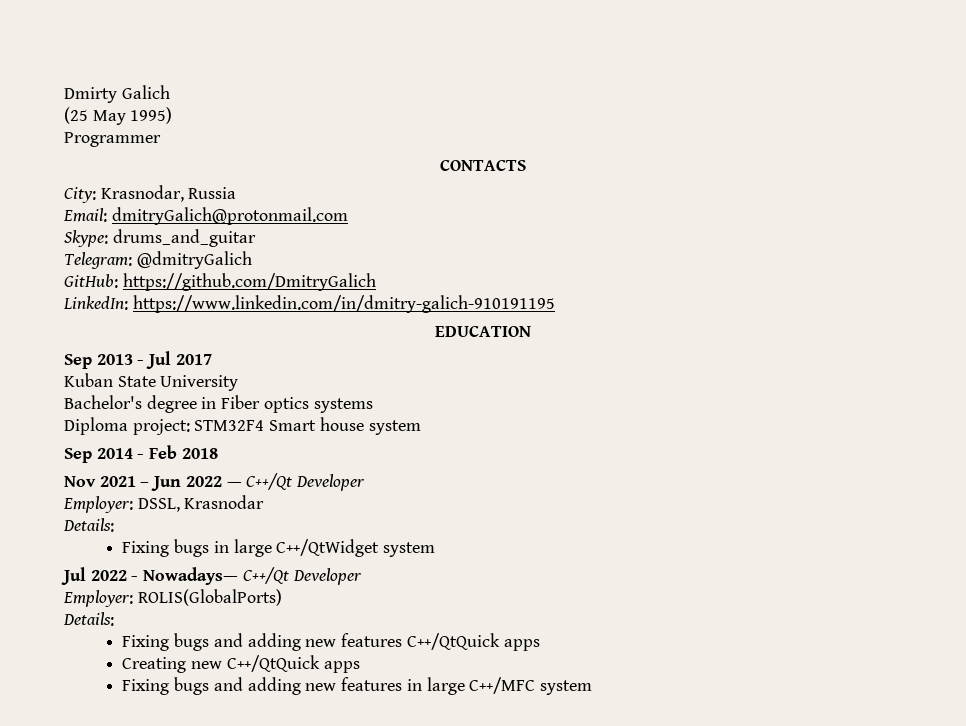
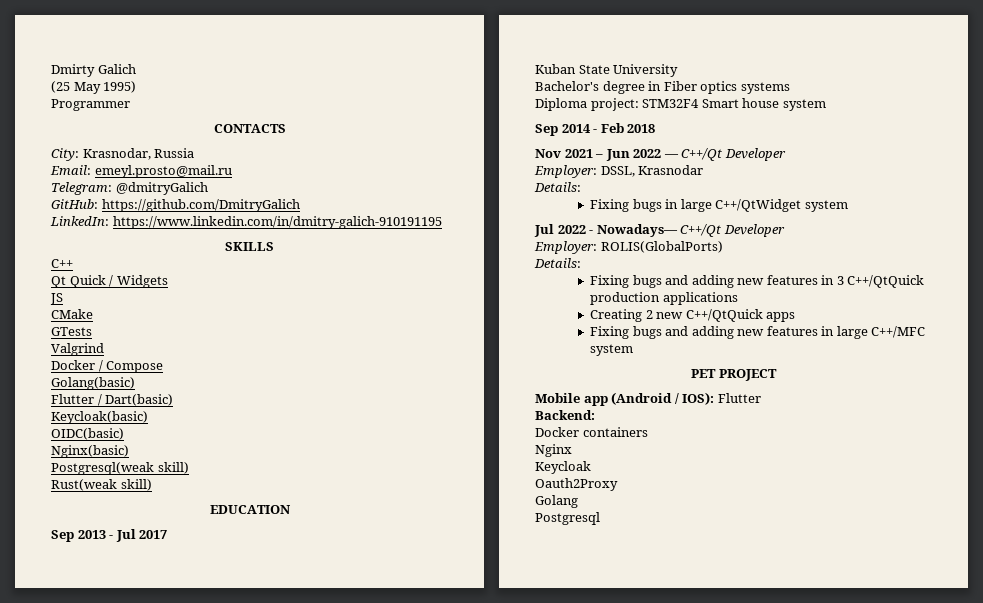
- Email: dmitryGalich@protonmail.com
- Skype: drums_and_guitar
+ Email: emeyl.prosto@mail.ru
+ SKILLS
+ C++
+ Qt Quick / Widgets
+ JS
+ CMake
+ GTests
+ Valgrind
+ Docker / Compose
+ Golang(basic)
+ Flutter / Dart(basic)
+ Keycloak(basic)
+ OIDC(basic)
+ Nginx(basic)
+ Postgresql(weak skill)
+ Rust(weak skill)
- Fixing bugs and adding new features C++/QtQuick apps
+ Fixing bugs and adding new features in 3 C++/QtQuick production applications
- Creating new C++/QtQuick apps
+ Creating 2 new C++/QtQuick apps
+ PET PROJECT
+ Mobile app (Android / IOS): Flutter
+ Backend:
+ Docker containers
+ Nginx
+ Keycloak
+ Oauth2Proxy
+ Golang
+ Postgresql

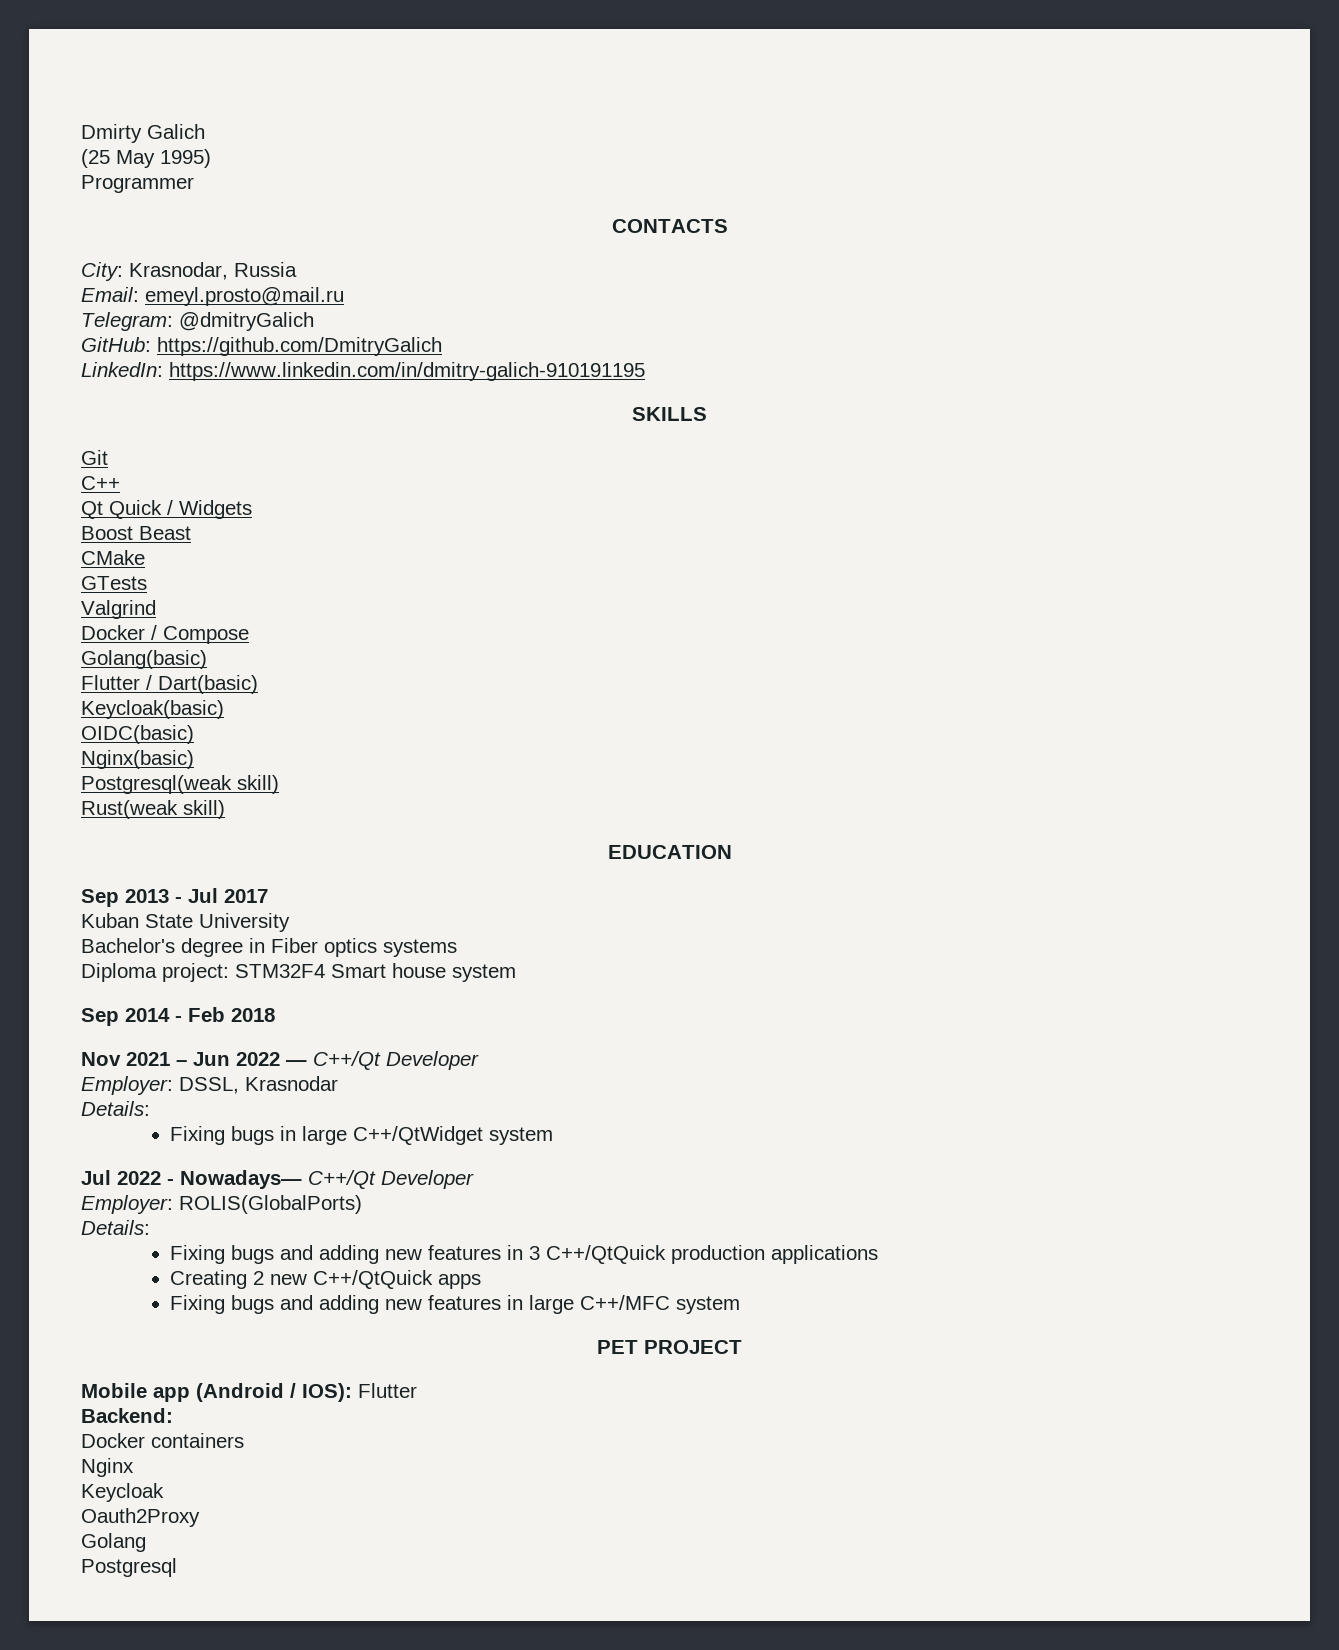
+ Git
- JS
+ Boost Beast

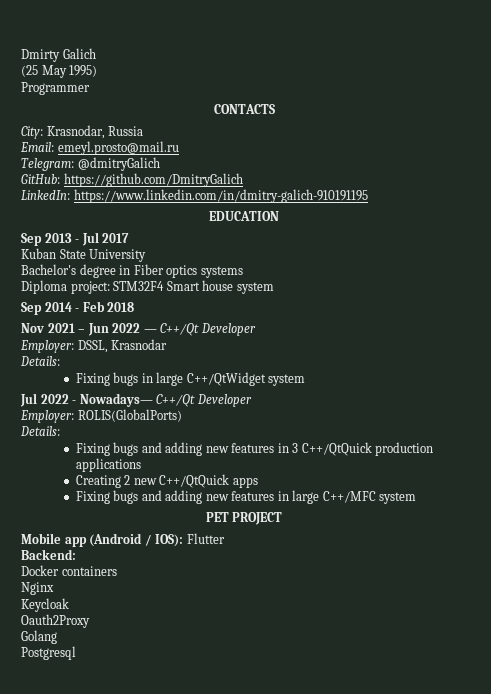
- SKILLS
- Git
- C++
- Qt Quick / Widgets
- Boost Beast
- CMake
- GTests
- Valgrind
- Docker / Compose
- Golang(basic)
- Flutter / Dart(basic)
- Keycloak(basic)
- OIDC(basic)
- Nginx(basic)
- Postgresql(weak skill)
- Rust(weak skill)

